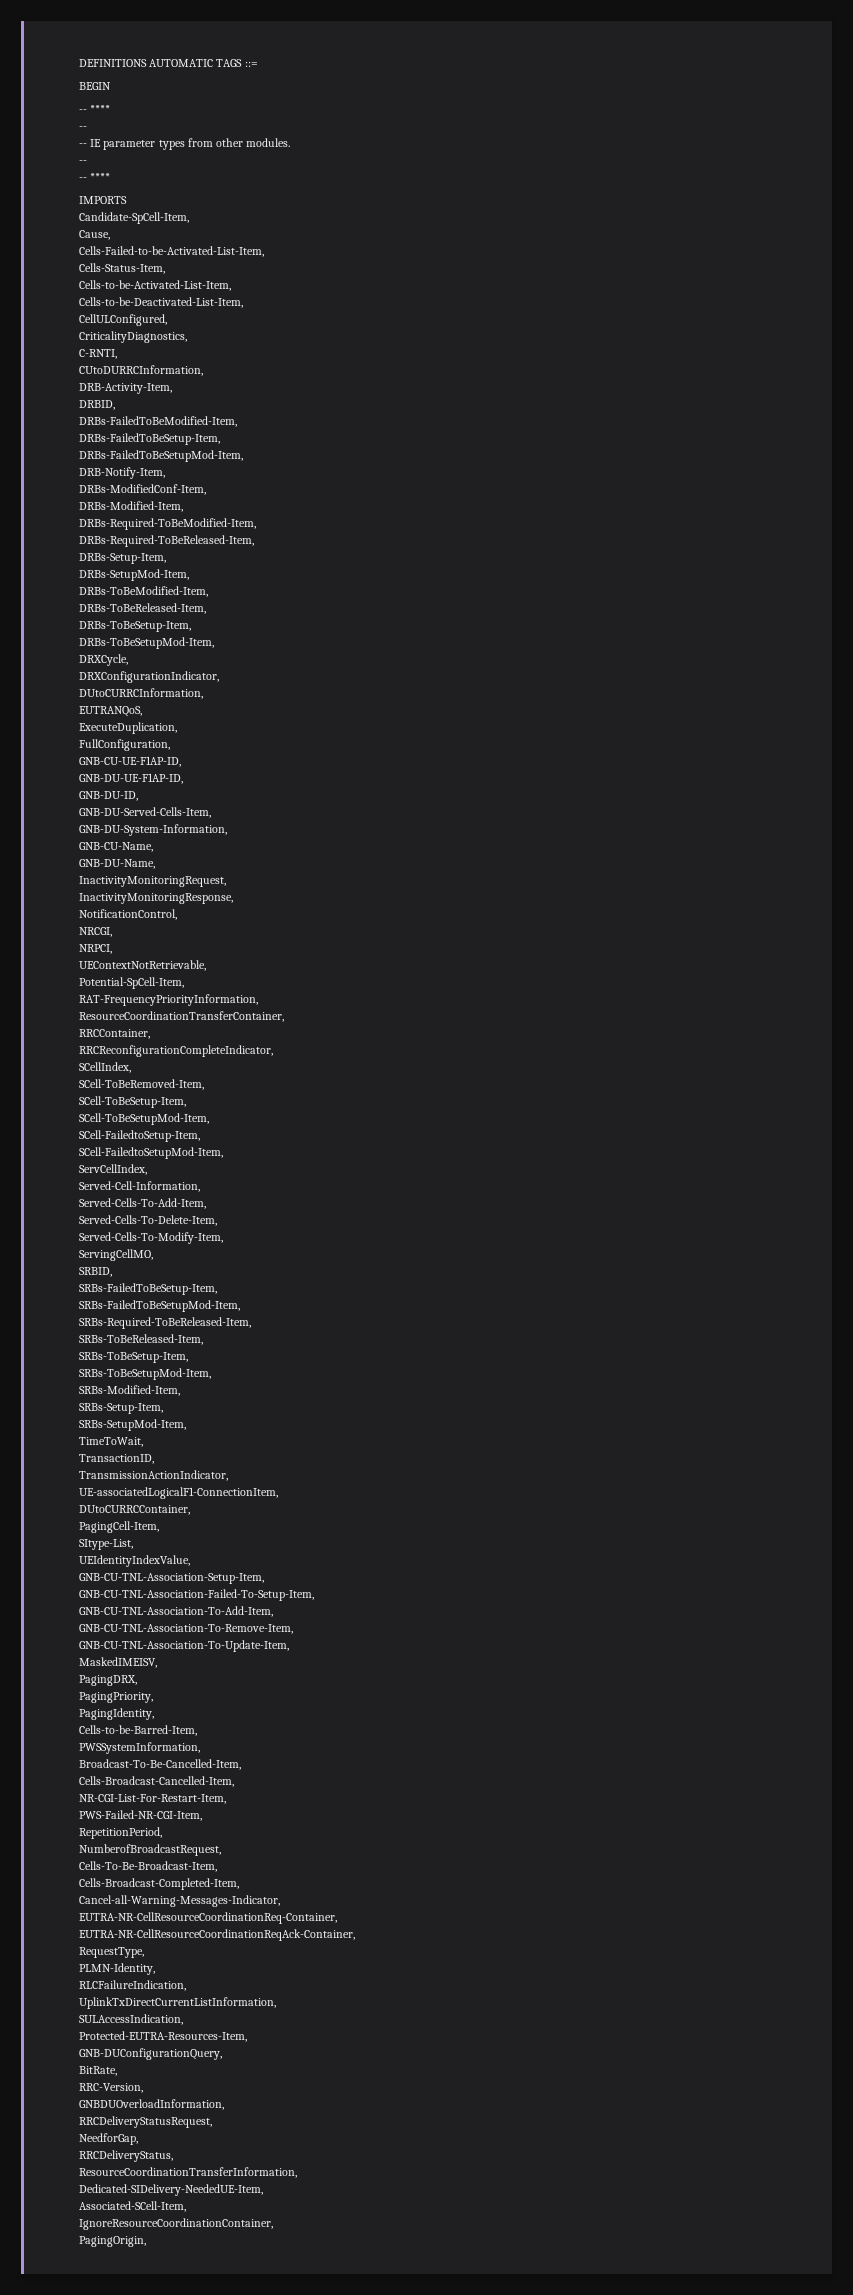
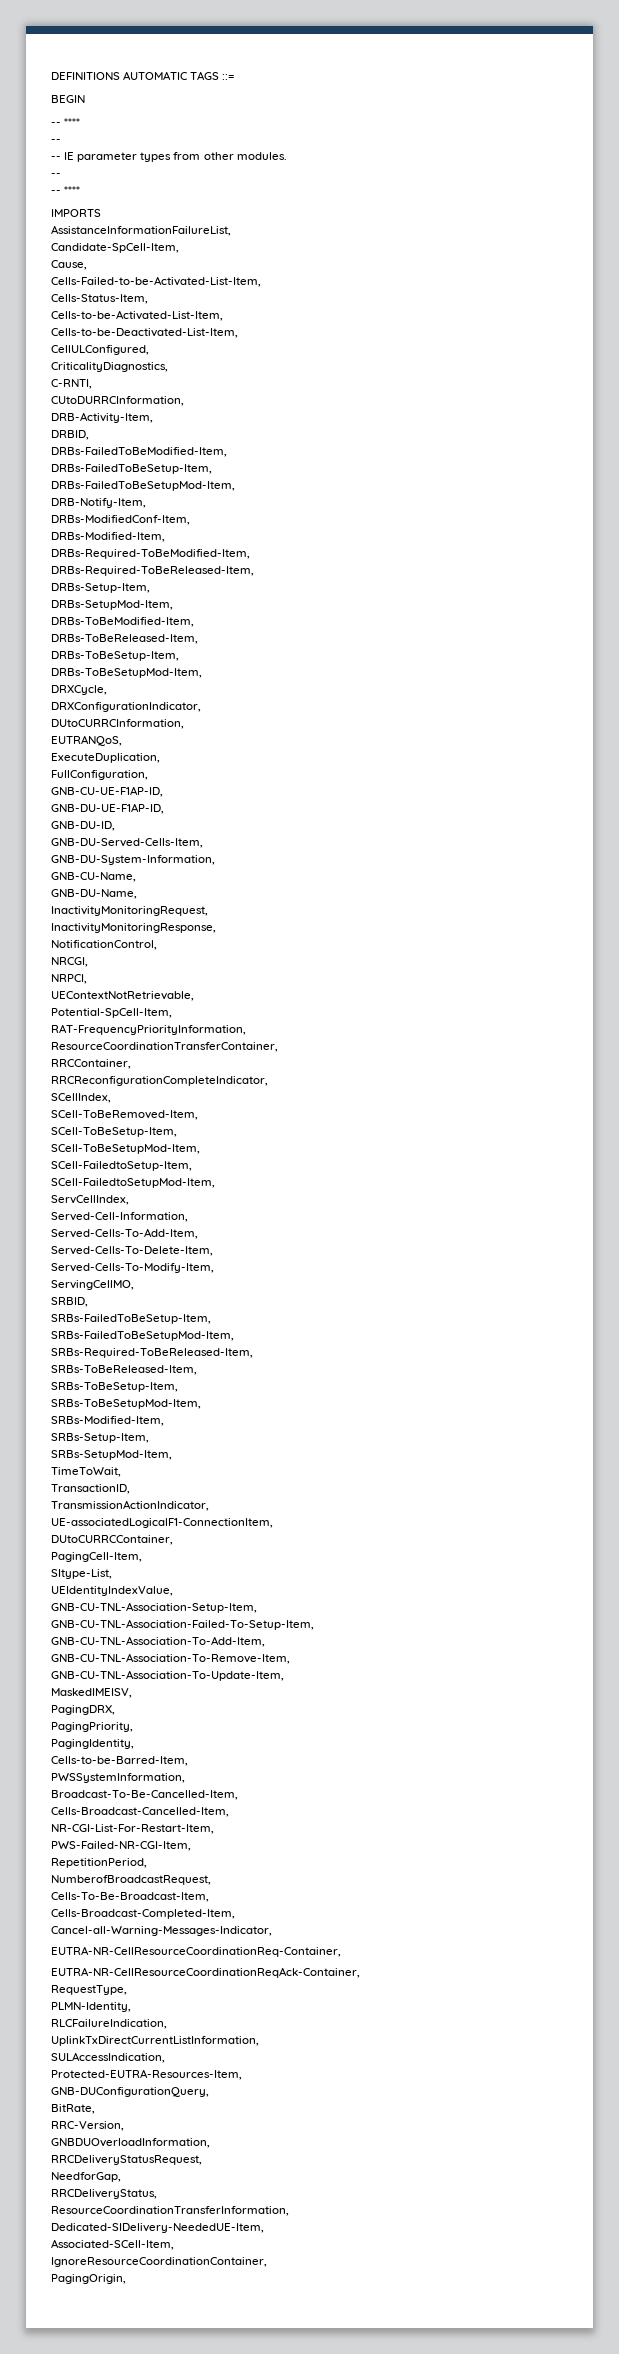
+ AssistanceInformationFailureList,

